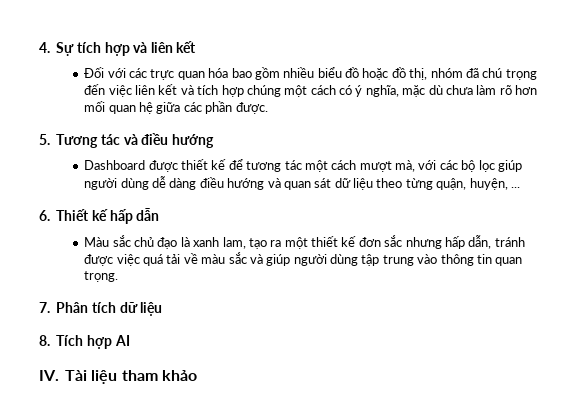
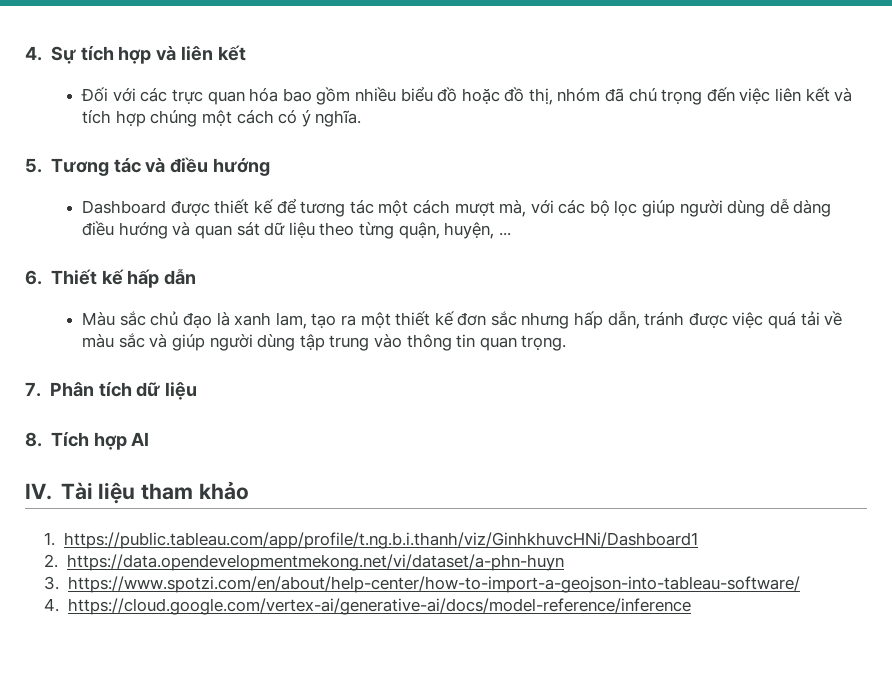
- Đối với các trực quan hóa bao gồm nhiều biểu đồ hoặc đồ thị, nhóm đã chú trọng đến việc liên kết và tích hợp chúng một cách có ý nghĩa, mặc dù chưa làm rõ hơn mối quan hệ giữa các phần được.
+ Đối với các trực quan hóa bao gồm nhiều biểu đồ hoặc đồ thị, nhóm đã chú trọng đến việc liên kết và tích hợp chúng một cách có ý nghĩa.
+ 1. https://public.tableau.com/app/profile/t.ng.b.i.thanh/viz/GinhkhuvcHNi/Dashboard1
+ 2. https://data.opendevelopmentmekong.net/vi/dataset/a-phn-huyn
+ 3. https://www.spotzi.com/en/about/help-center/how-to-import-a-geojson-into-tableau-software/
+ 4. https://cloud.google.com/vertex-ai/generative-ai/docs/model-reference/inference

